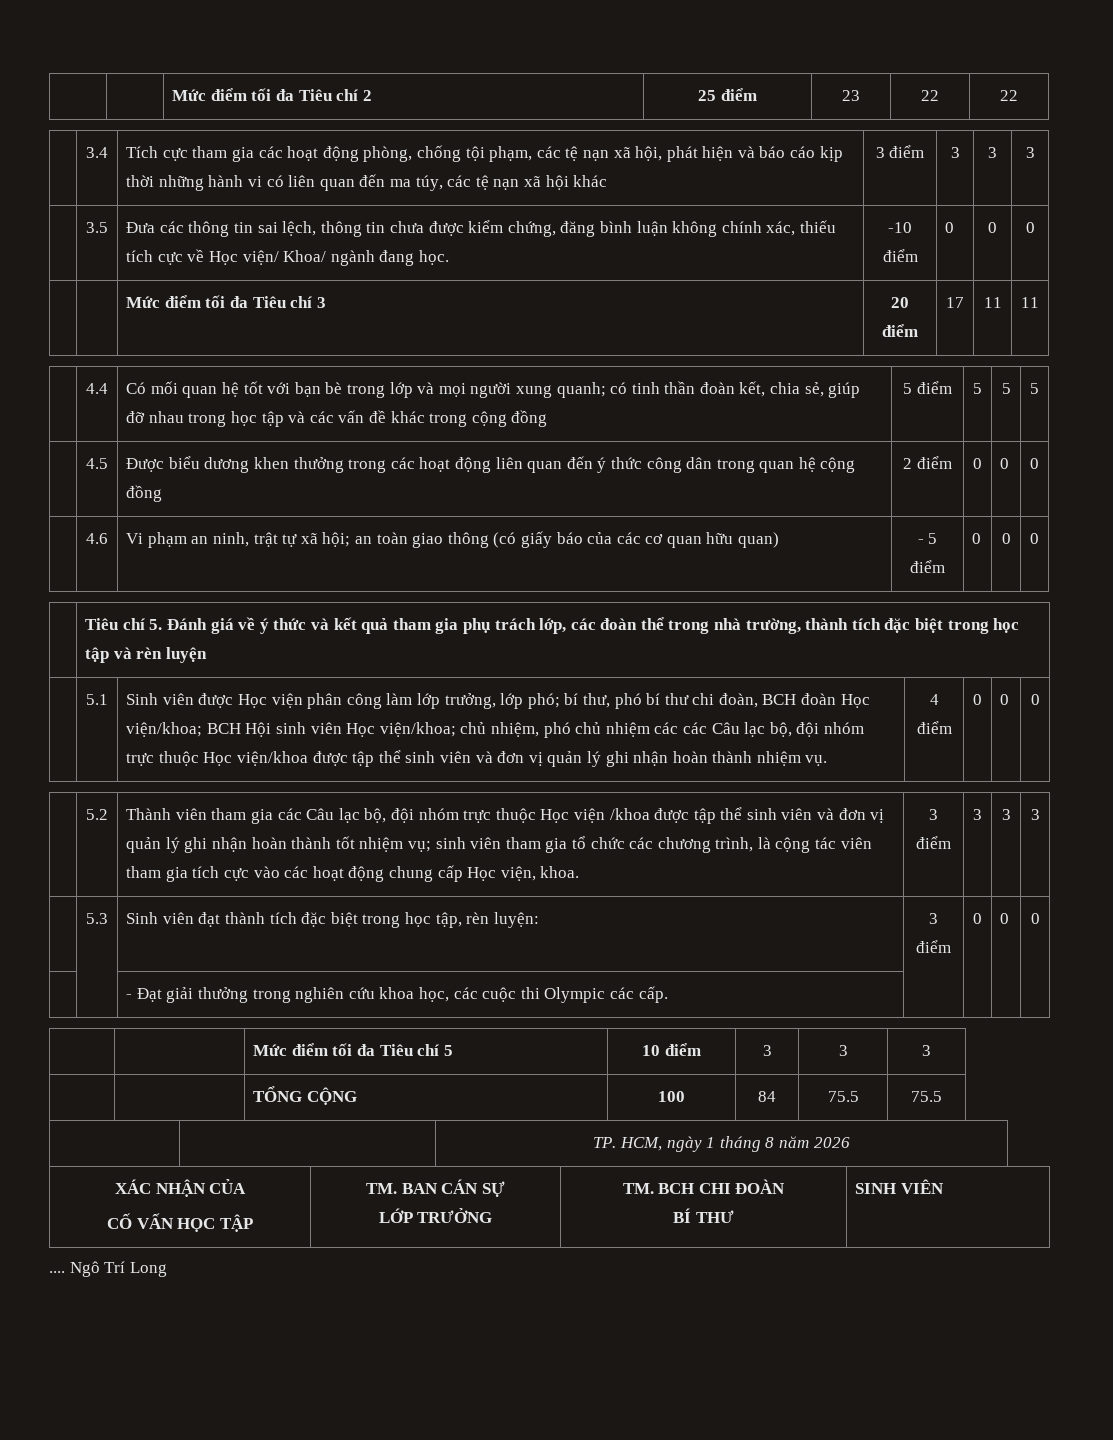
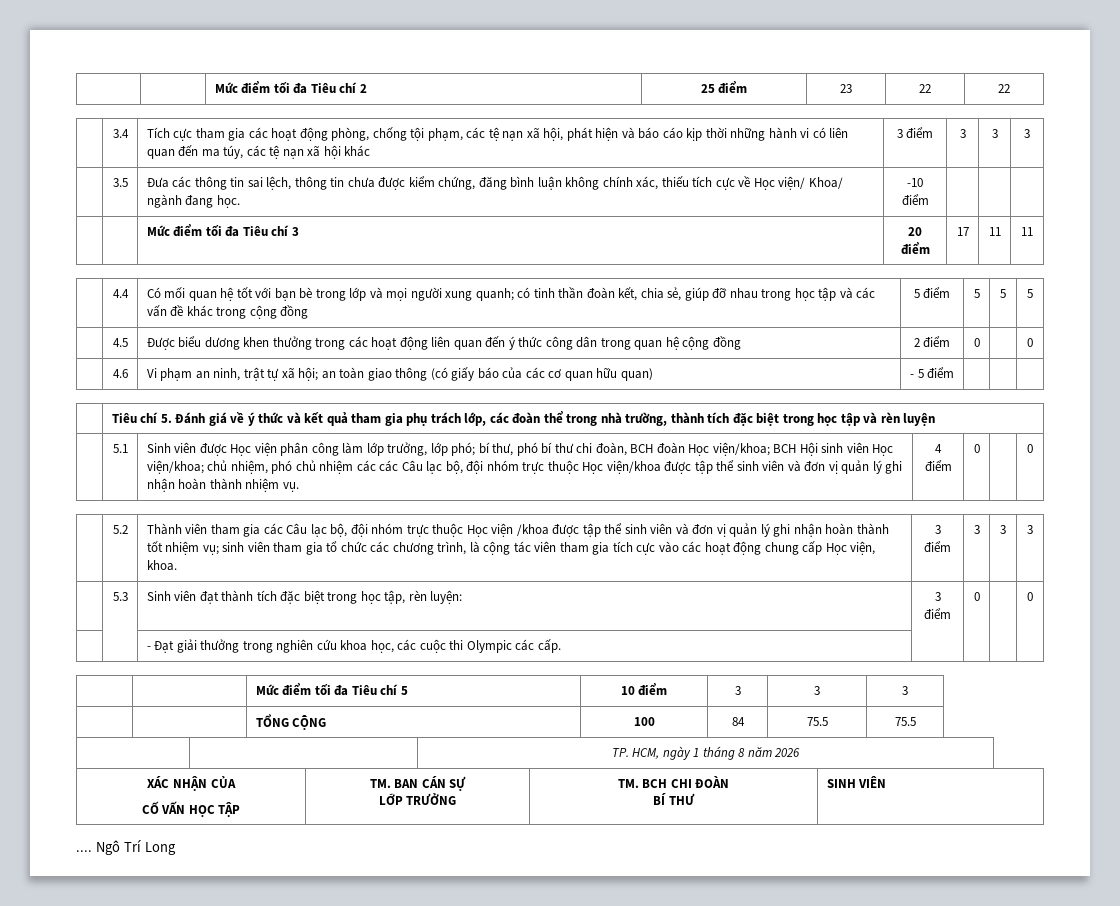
- | 3.5 | Đưa các thông tin sai lệch, thông tin chưa được kiểm chứng, đăng bình luận không chính xác, thiếu tích cực về Học viện/ Khoa/ ngành đang học. | -10 điểm | 0 | 0 | 0
+ | 3.5 | Đưa các thông tin sai lệch, thông tin chưa được kiểm chứng, đăng bình luận không chính xác, thiếu tích cực về Học viện/ Khoa/ ngành đang học. | -10 điểm | | |
- | 4.5 | Được biểu dương khen thưởng trong các hoạt động liên quan đến ý thức công dân trong quan hệ cộng đồng | 2 điểm | 0 | 0 | 0
+ | 4.5 | Được biểu dương khen thưởng trong các hoạt động liên quan đến ý thức công dân trong quan hệ cộng đồng | 2 điểm | 0 | | 0
- | 4.6 | Vi phạm an ninh, trật tự xã hội; an toàn giao thông (có giấy báo của các cơ quan hữu quan) | - 5 điểm | 0 | 0 | 0
+ | 4.6 | Vi phạm an ninh, trật tự xã hội; an toàn giao thông (có giấy báo của các cơ quan hữu quan) | - 5 điểm | | |
- 4 điểm | 0 | 0
+ 4 điểm | 0
- | 5.3 | Sinh viên đạt thành tích đặc biệt trong học tập, rèn luyện: | 3 điểm | 0 | 0 | 0
+ | 5.3 | Sinh viên đạt thành tích đặc biệt trong học tập, rèn luyện: | 3 điểm | 0 | | 0

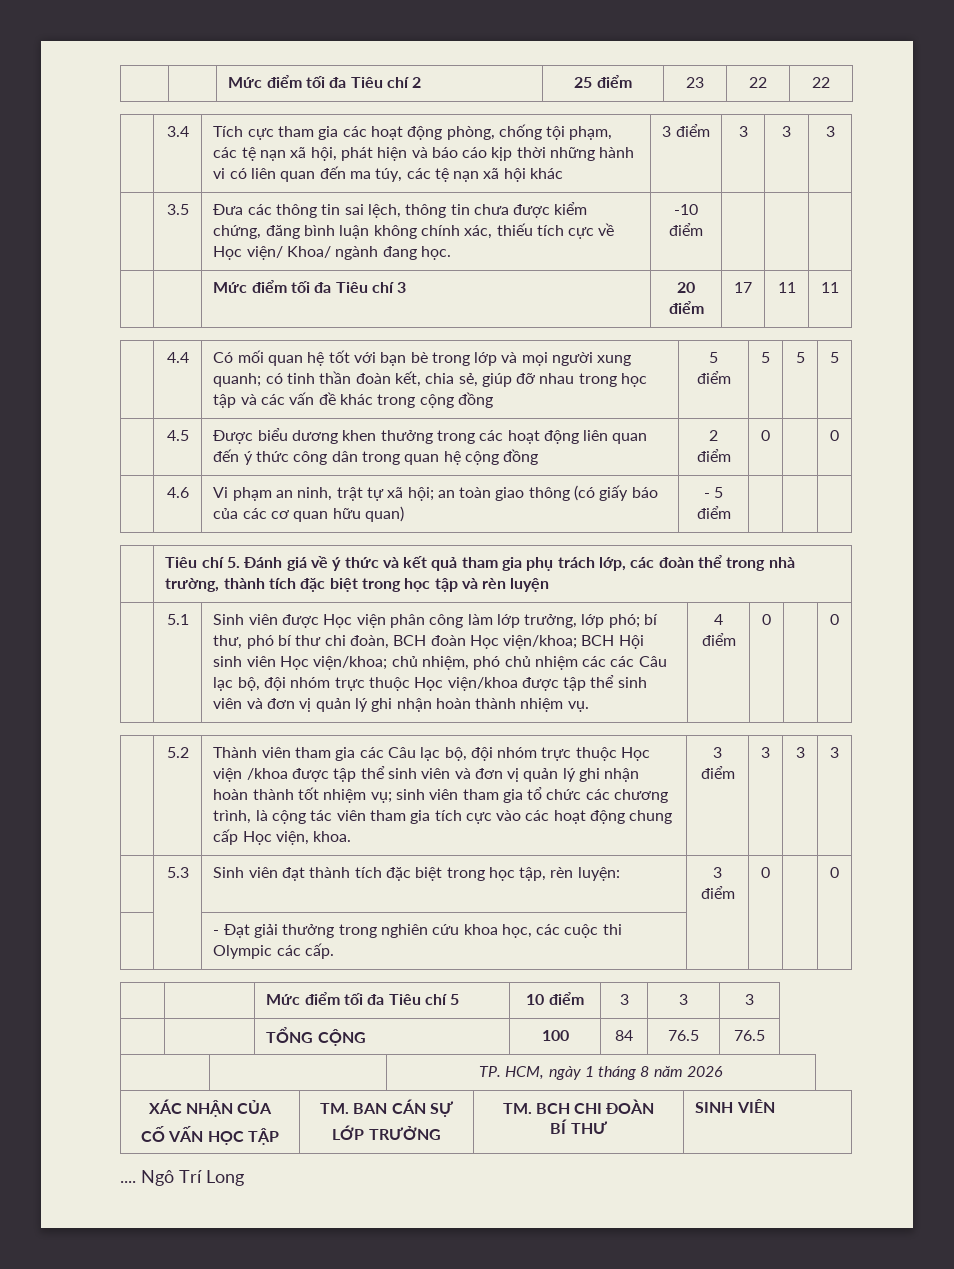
- | | TỔNG CỘNG | 100 | 84 | 75.5 | 75.5
+ | | TỔNG CỘNG | 100 | 84 | 76.5 | 76.5

